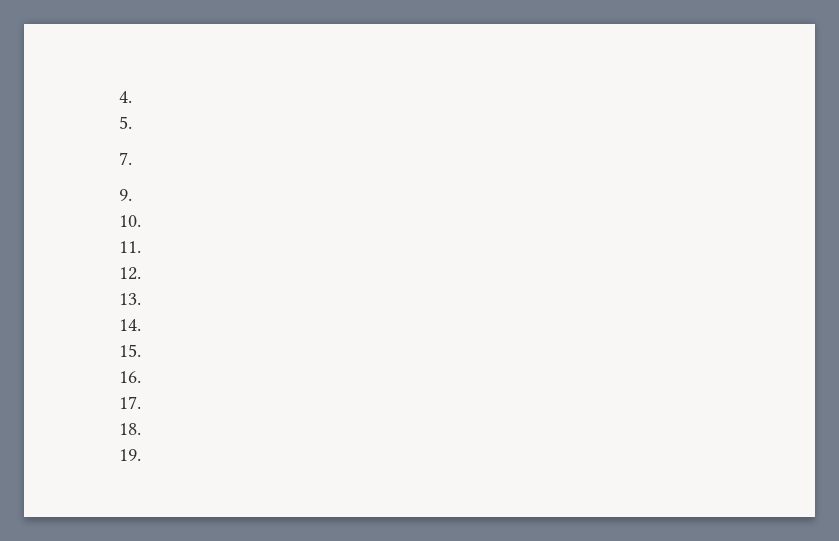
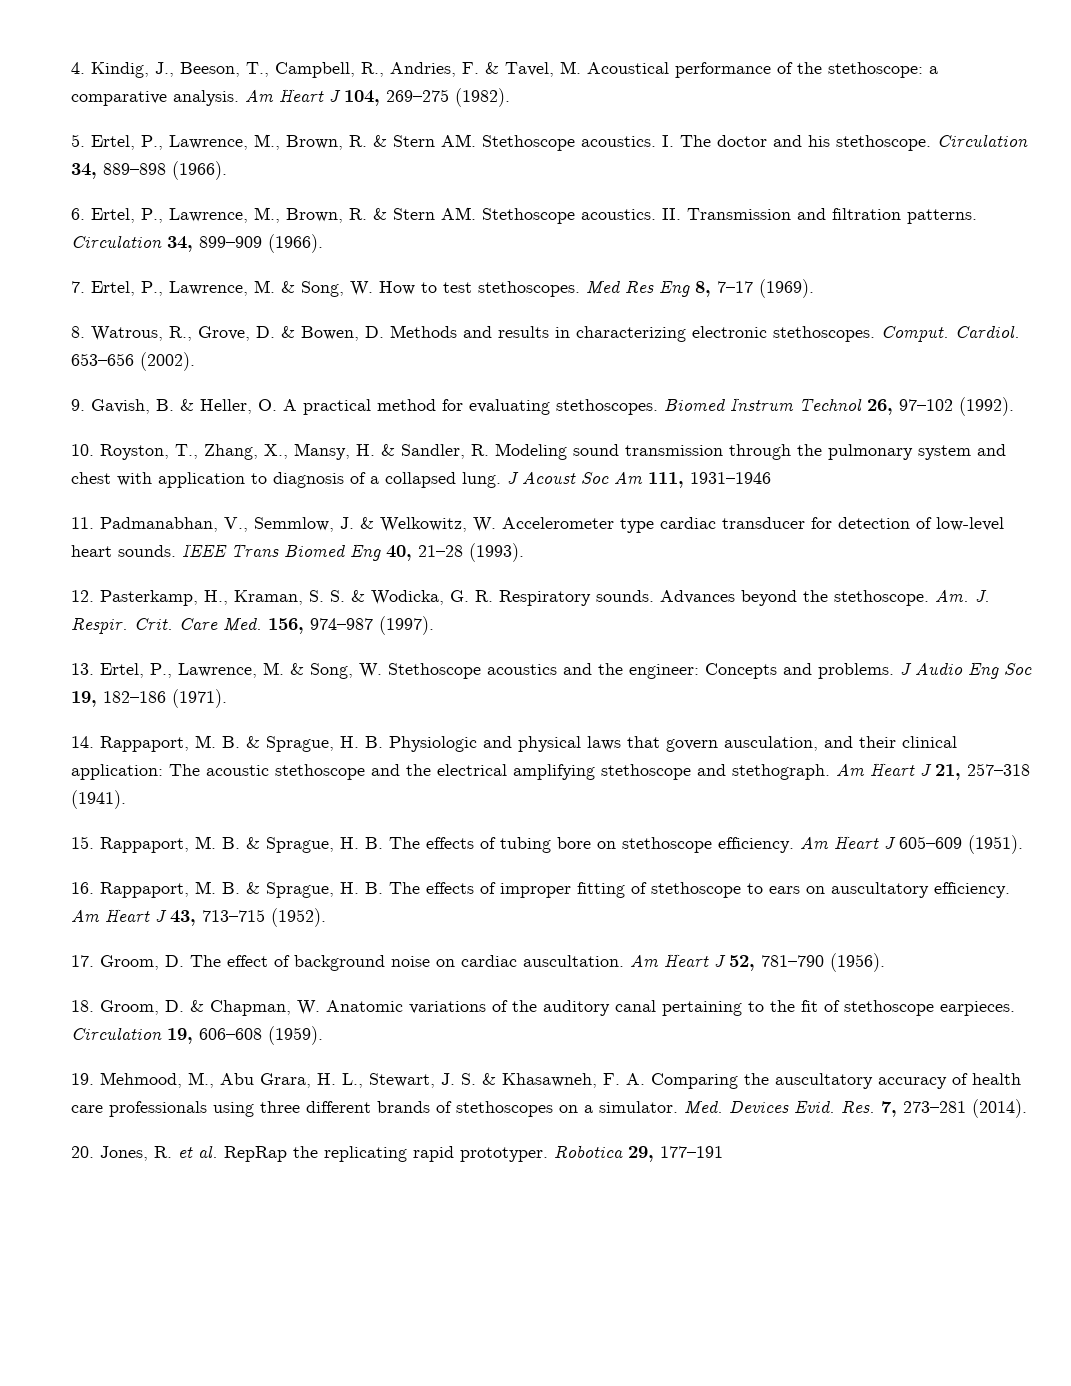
- 4.
- 5.
- 7.
- 9.
- 10.
- 11.
- 12.
- 13.
- 14.
- 15.
- 16.
- 17.
- 18.
- 19.
+ 4. Kindig, J., Beeson, T., Campbell, R., Andries, F. & Tavel, M. Acoustical performance of the stethoscope: a comparative analysis. Am Heart J 104, 269–275 (1982).
+ 5. Ertel, P., Lawrence, M., Brown, R. & Stern AM. Stethoscope acoustics. I. The doctor and his stethoscope. Circulation 34, 889–898 (1966).
+ 6. Ertel, P., Lawrence, M., Brown, R. & Stern AM. Stethoscope acoustics. II. Transmission and filtration patterns. Circulation 34, 899–909 (1966).
+ 7. Ertel, P., Lawrence, M. & Song, W. How to test stethoscopes. Med Res Eng 8, 7–17 (1969).
+ 8. Watrous, R., Grove, D. & Bowen, D. Methods and results in characterizing electronic stethoscopes. Comput. Cardiol. 653–656 (2002).
+ 9. Gavish, B. & Heller, O. A practical method for evaluating stethoscopes. Biomed Instrum Technol 26, 97–102 (1992).
+ 10. Royston, T., Zhang, X., Mansy, H. & Sandler, R. Modeling sound transmission through the pulmonary system and chest with application to diagnosis of a collapsed lung. J Acoust Soc Am 111, 1931–1946
+ 11. Padmanabhan, V., Semmlow, J. & Welkowitz, W. Accelerometer type cardiac transducer for detection of low-level heart sounds. IEEE Trans Biomed Eng 40, 21–28 (1993).
+ 12. Pasterkamp, H., Kraman, S. S. & Wodicka, G. R. Respiratory sounds. Advances beyond the stethoscope. Am. J. Respir. Crit. Care Med. 156, 974–987 (1997).
+ 13. Ertel, P., Lawrence, M. & Song, W. Stethoscope acoustics and the engineer: Concepts and problems. J Audio Eng Soc 19, 182–186 (1971).
+ 14. Rappaport, M. B. & Sprague, H. B. Physiologic and physical laws that govern ausculation, and their clinical application: The acoustic stethoscope and the electrical amplifying stethoscope and stethograph. Am Heart J 21, 257–318 (1941).
+ 15. Rappaport, M. B. & Sprague, H. B. The effects of tubing bore on stethoscope efficiency. Am Heart J 605–609 (1951).
+ 16. Rappaport, M. B. & Sprague, H. B. The effects of improper fitting of stethoscope to ears on auscultatory efficiency. Am Heart J 43, 713–715 (1952).
+ 17. Groom, D. The effect of background noise on cardiac auscultation. Am Heart J 52, 781–790 (1956).
+ 18. Groom, D. & Chapman, W. Anatomic variations of the auditory canal pertaining to the fit of stethoscope earpieces. Circulation 19, 606–608 (1959).
+ 19. Mehmood, M., Abu Grara, H. L., Stewart, J. S. & Khasawneh, F. A. Comparing the auscultatory accuracy of health care professionals using three different brands of stethoscopes on a simulator. Med. Devices Evid. Res. 7, 273–281 (2014).
+ 20. Jones, R. et al. RepRap the replicating rapid prototyper. Robotica 29, 177–191

